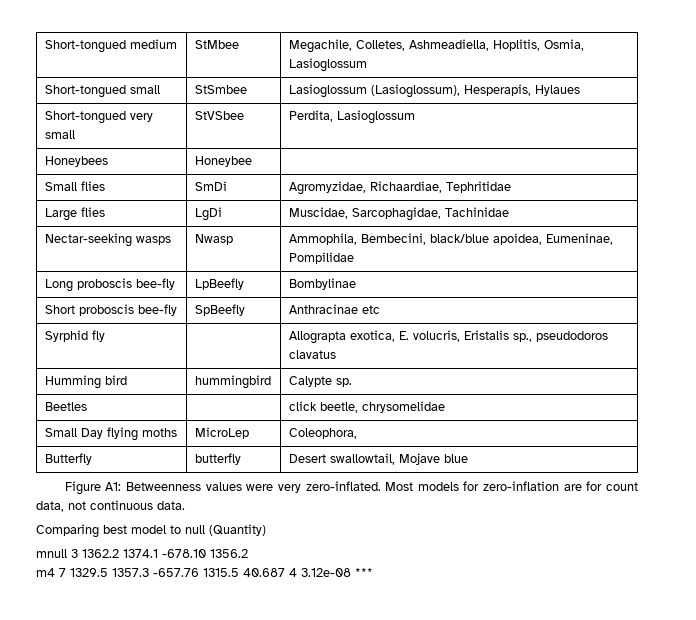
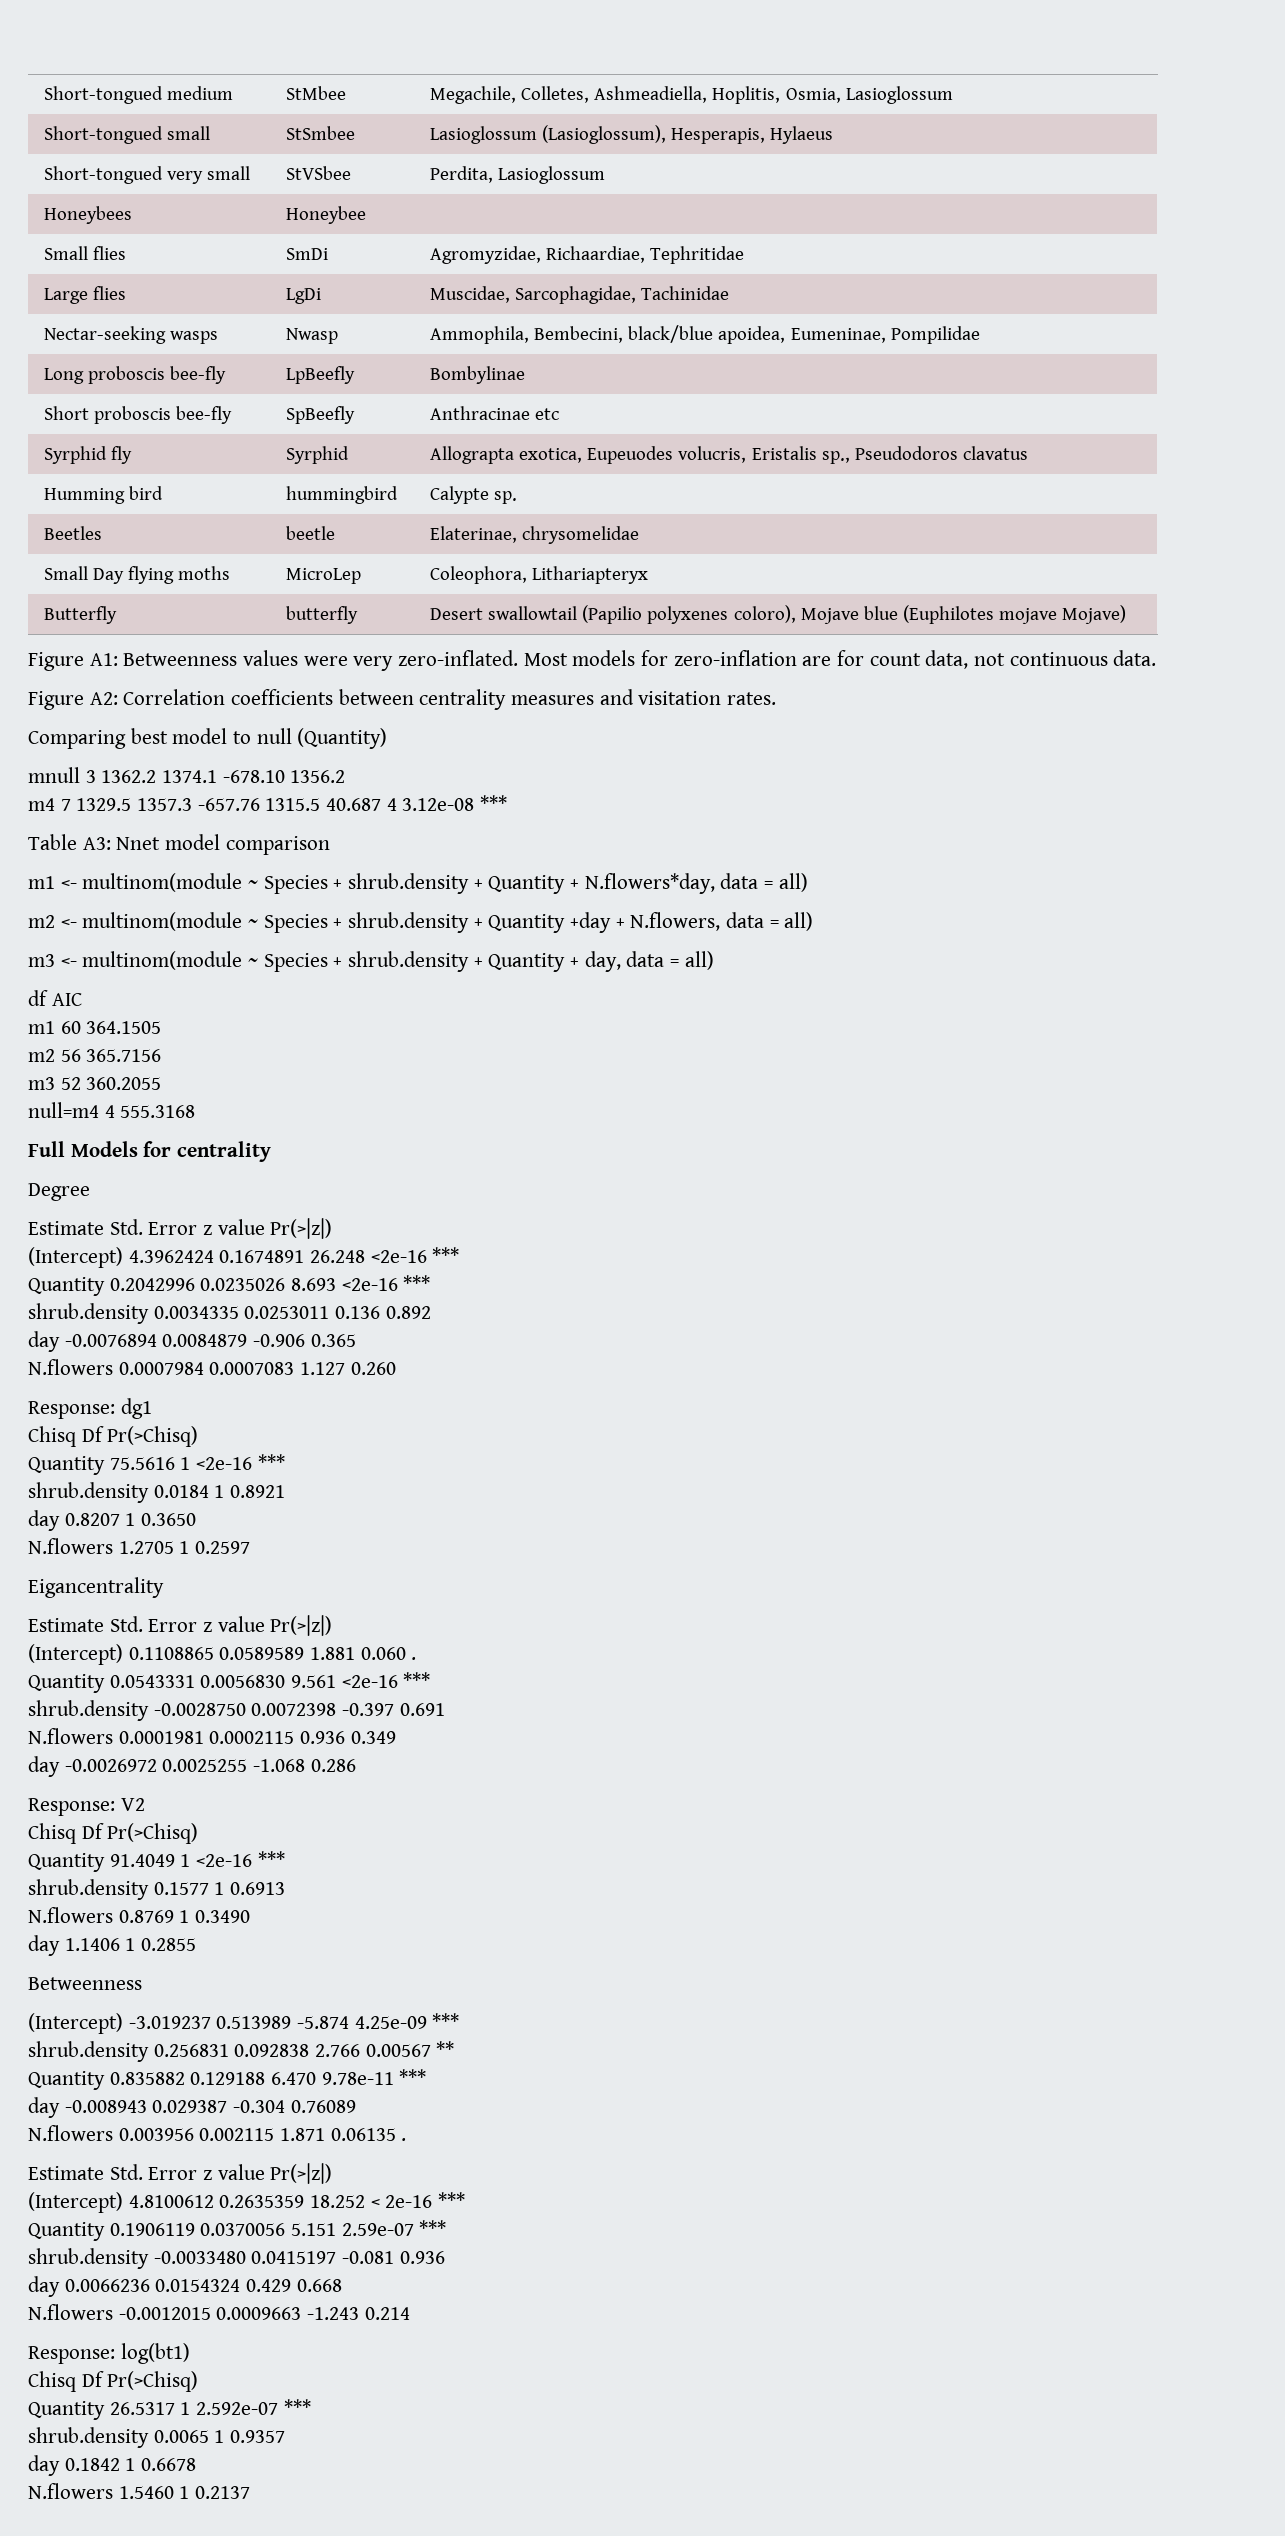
- Short-tongued small | StSmbee | Lasioglossum (Lasioglossum), Hesperapis, Hylaues
+ Short-tongued small | StSmbee | Lasioglossum (Lasioglossum), Hesperapis, Hylaeus
- Syrphid fly | | Allograpta exotica, E. volucris, Eristalis sp., pseudodoros clavatus
+ Syrphid fly | Syrphid | Allograpta exotica, Eupeuodes volucris, Eristalis sp., Pseudodoros clavatus
- Beetles | | click beetle, chrysomelidae
+ Beetles | beetle | Elaterinae, chrysomelidae
- Small Day flying moths | MicroLep | Coleophora,
+ Small Day flying moths | MicroLep | Coleophora, Lithariapteryx
- Butterfly | butterfly | Desert swallowtail, Mojave blue
+ Butterfly | butterfly | Desert swallowtail (Papilio polyxenes coloro), Mojave blue (Euphilotes mojave Mojave)
+ Figure A2: Correlation coefficients between centrality measures and visitation rates.
+ Table A3: Nnet model comparison
+ m1 <- multinom(module ~ Species + shrub.density + Quantity + N.flowers*day, data = all)
+ m2 <- multinom(module ~ Species + shrub.density + Quantity +day + N.flowers, data = all)
+ m3 <- multinom(module ~ Species + shrub.density + Quantity + day, data = all)
+ df AIC
+ m1 60 364.1505
+ m2 56 365.7156
+ m3 52 360.2055
+ null=m4 4 555.3168
+ Full Models for centrality
+ Degree
+ Estimate Std. Error z value Pr(>|z|)
+ (Intercept) 4.3962424 0.1674891 26.248 <2e-16 ***
+ Quantity 0.2042996 0.0235026 8.693 <2e-16 ***
+ shrub.density 0.0034335 0.0253011 0.136 0.892
+ day -0.0076894 0.0084879 -0.906 0.365
+ N.flowers 0.0007984 0.0007083 1.127 0.260
+ Response: dg1
+ Chisq Df Pr(>Chisq)
+ Quantity 75.5616 1 <2e-16 ***
+ shrub.density 0.0184 1 0.8921
+ day 0.8207 1 0.3650
+ N.flowers 1.2705 1 0.2597
+ Eigancentrality
+ Estimate Std. Error z value Pr(>|z|)
+ (Intercept) 0.1108865 0.0589589 1.881 0.060 .
+ Quantity 0.0543331 0.0056830 9.561 <2e-16 ***
+ shrub.density -0.0028750 0.0072398 -0.397 0.691
+ N.flowers 0.0001981 0.0002115 0.936 0.349
+ day -0.0026972 0.0025255 -1.068 0.286
+ Response: V2
+ Chisq Df Pr(>Chisq)
+ Quantity 91.4049 1 <2e-16 ***
+ shrub.density 0.1577 1 0.6913
+ N.flowers 0.8769 1 0.3490
+ day 1.1406 1 0.2855
+ Betweenness
+ (Intercept) -3.019237 0.513989 -5.874 4.25e-09 ***
+ shrub.density 0.256831 0.092838 2.766 0.00567 **
+ Quantity 0.835882 0.129188 6.470 9.78e-11 ***
+ day -0.008943 0.029387 -0.304 0.76089
+ N.flowers 0.003956 0.002115 1.871 0.06135 .
+ Estimate Std. Error z value Pr(>|z|)
+ (Intercept) 4.8100612 0.2635359 18.252 < 2e-16 ***
+ Quantity 0.1906119 0.0370056 5.151 2.59e-07 ***
+ shrub.density -0.0033480 0.0415197 -0.081 0.936
+ day 0.0066236 0.0154324 0.429 0.668
+ N.flowers -0.0012015 0.0009663 -1.243 0.214
+ Response: log(bt1)
+ Chisq Df Pr(>Chisq)
+ Quantity 26.5317 1 2.592e-07 ***
+ shrub.density 0.0065 1 0.9357
+ day 0.1842 1 0.6678
+ N.flowers 1.5460 1 0.2137

